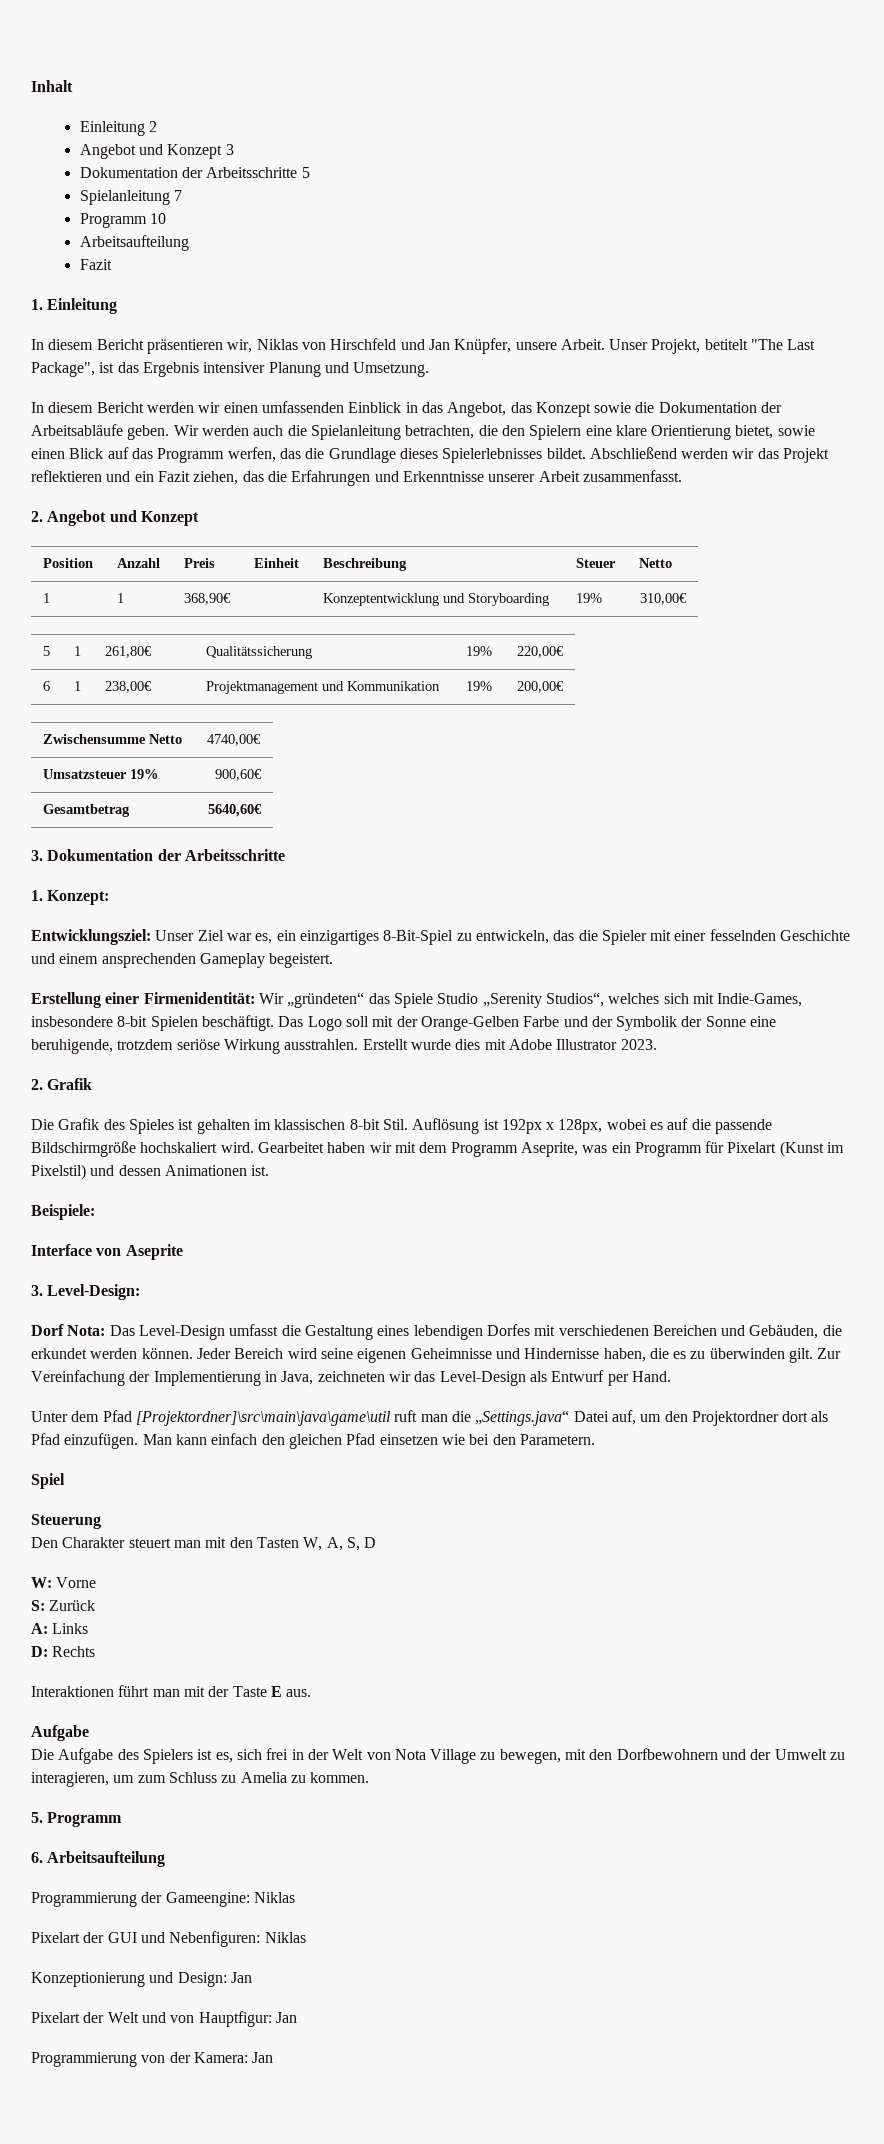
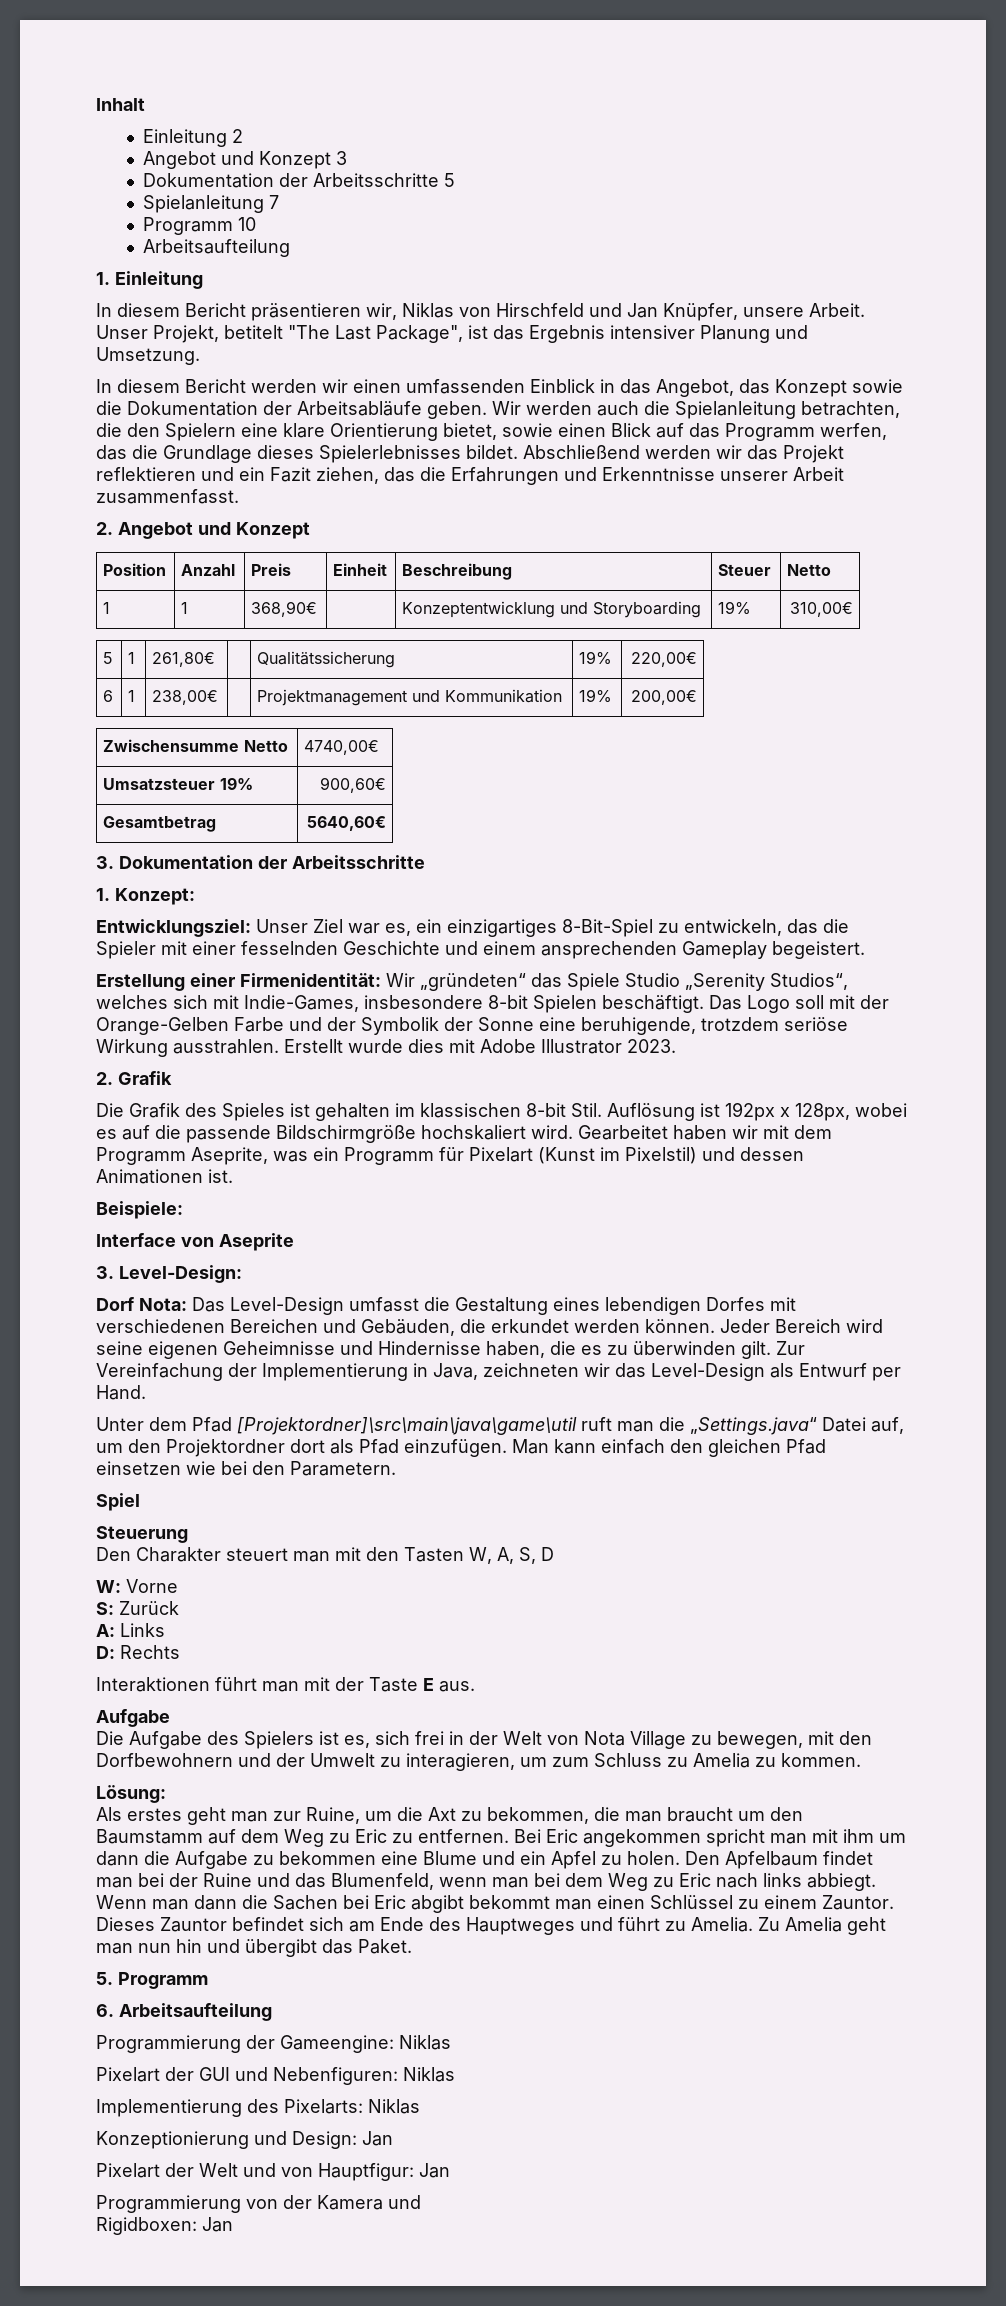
  Programm 10
  Arbeitsaufteilung
- Fazit
+ Lösung:
+ Als erstes geht man zur Ruine, um die Axt zu bekommen, die man braucht um den Baumstamm auf dem Weg zu Eric zu entfernen. Bei Eric angekommen spricht man mit ihm um dann die Aufgabe zu bekommen eine Blume und ein Apfel zu holen. Den Apfelbaum findet man bei der Ruine und das Blumenfeld, wenn man bei dem Weg zu Eric nach links abbiegt. Wenn man dann die Sachen bei Eric abgibt bekommt man einen Schlüssel zu einem Zauntor. Dieses Zauntor befindet sich am Ende des Hauptweges und führt zu Amelia. Zu Amelia geht man nun hin und übergibt das Paket.
+ Implementierung des Pixelarts: Niklas
- Programmierung von der Kamera: Jan
+ Programmierung von der Kamera und
+ Rigidboxen: Jan

